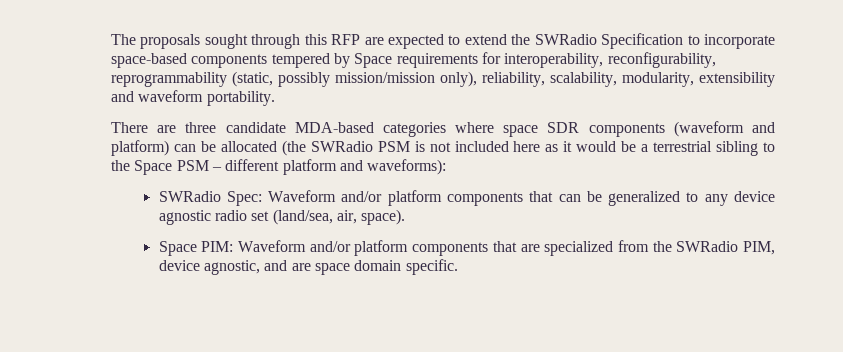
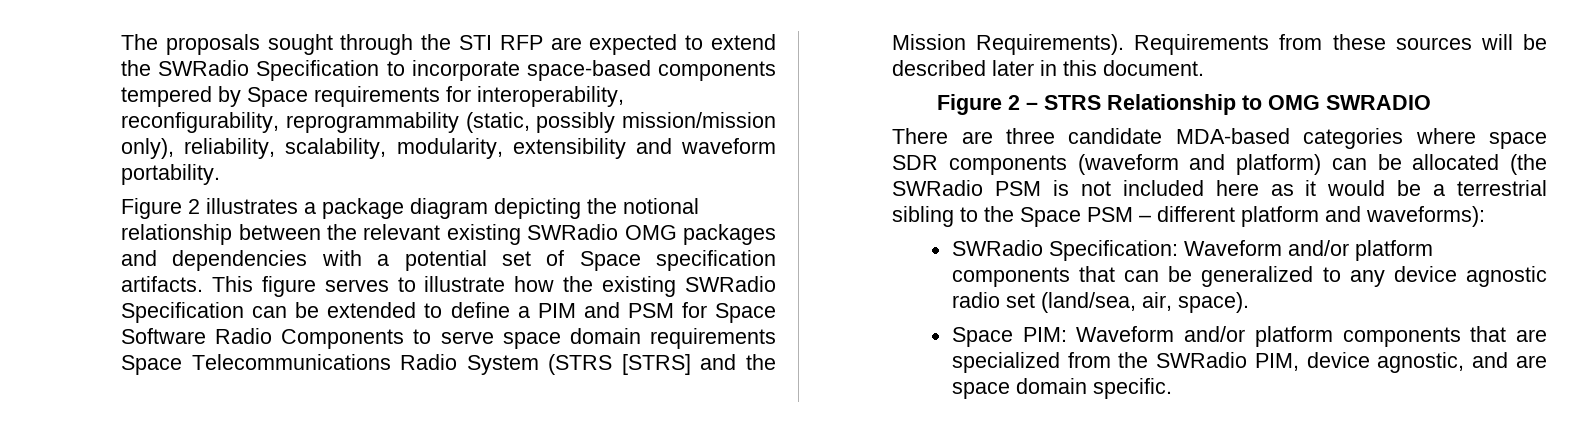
- The proposals sought through this RFP are expected to extend the SWRadio Specification to incorporate space-based components tempered by Space requirements for interoperability, reconfigurability, reprogrammability (static, possibly mission/mission only), reliability, scalability, modularity, extensibility and waveform portability.
+ The proposals sought through the STI RFP are expected to extend the SWRadio Specification to incorporate space-based components tempered by Space requirements for interoperability, reconfigurability, reprogrammability (static, possibly mission/mission only), reliability, scalability, modularity, extensibility and waveform portability.
+ Figure 2 illustrates a package diagram depicting the notional relationship between the relevant existing SWRadio OMG packages and dependencies with a potential set of Space specification artifacts. This figure serves to illustrate how the existing SWRadio Specification can be extended to define a PIM and PSM for Space Software Radio Components to serve space domain requirements Space Telecommunications Radio System (STRS [STRS] and the Mission Requirements). Requirements from these sources will be described later in this document.
+ Figure 2 – STRS Relationship to OMG SWRADIO
- SWRadio Spec: Waveform and/or platform components that can be generalized to any device agnostic radio set (land/sea, air, space).
+ SWRadio Specification: Waveform and/or platform components that can be generalized to any device agnostic radio set (land/sea, air, space).

